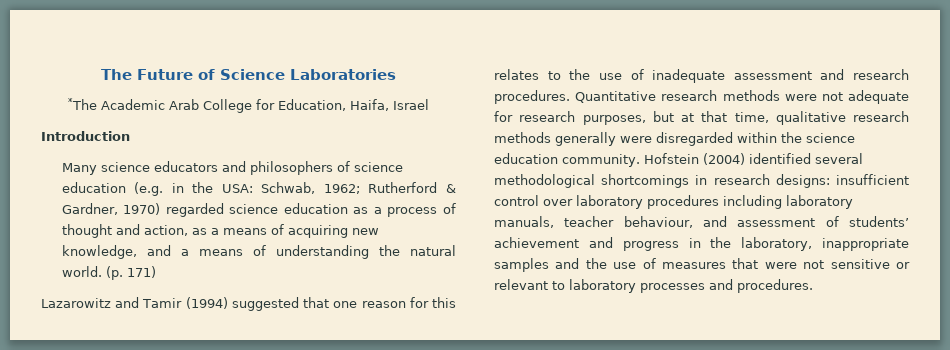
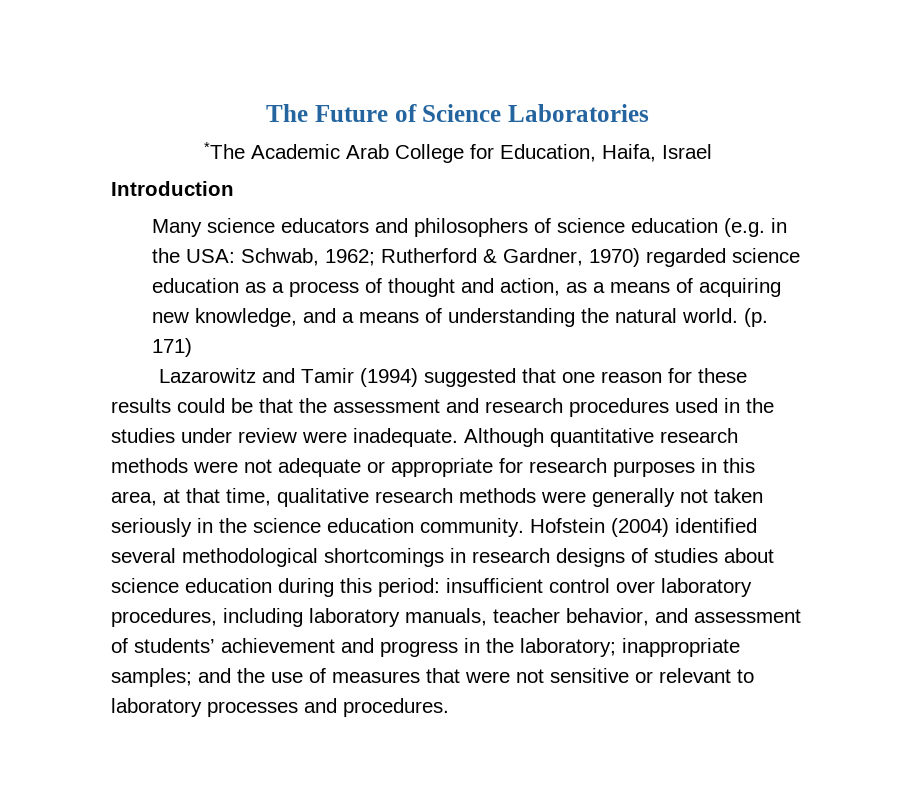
- Lazarowitz and Tamir (1994) suggested that one reason for this relates to the use of inadequate assessment and research procedures. Quantitative research methods were not adequate for research purposes, but at that time, qualitative research methods generally were disregarded within the science education community.
+ Lazarowitz and Tamir (1994) suggested that one reason for these results could be that the assessment and research procedures used in the studies under review were inadequate. Although quantitative research methods were not adequate or appropriate for research purposes in this area, at that time, qualitative research methods were generally not taken seriously in the science education community.
- Hofstein (2004) identified several methodological shortcomings in research designs: insufficient control over laboratory procedures including laboratory manuals, teacher behaviour, and assessment of students’ achievement and progress in the laboratory, inappropriate samples and the use of measures that were not sensitive or relevant to laboratory processes and procedures.
+ Hofstein (2004) identified several methodological shortcomings in research designs of studies about science education during this period: insufficient control over laboratory procedures, including laboratory manuals, teacher behavior, and assessment of students’ achievement and progress in the laboratory; inappropriate samples; and the use of measures that were not sensitive or relevant to laboratory processes and procedures.

